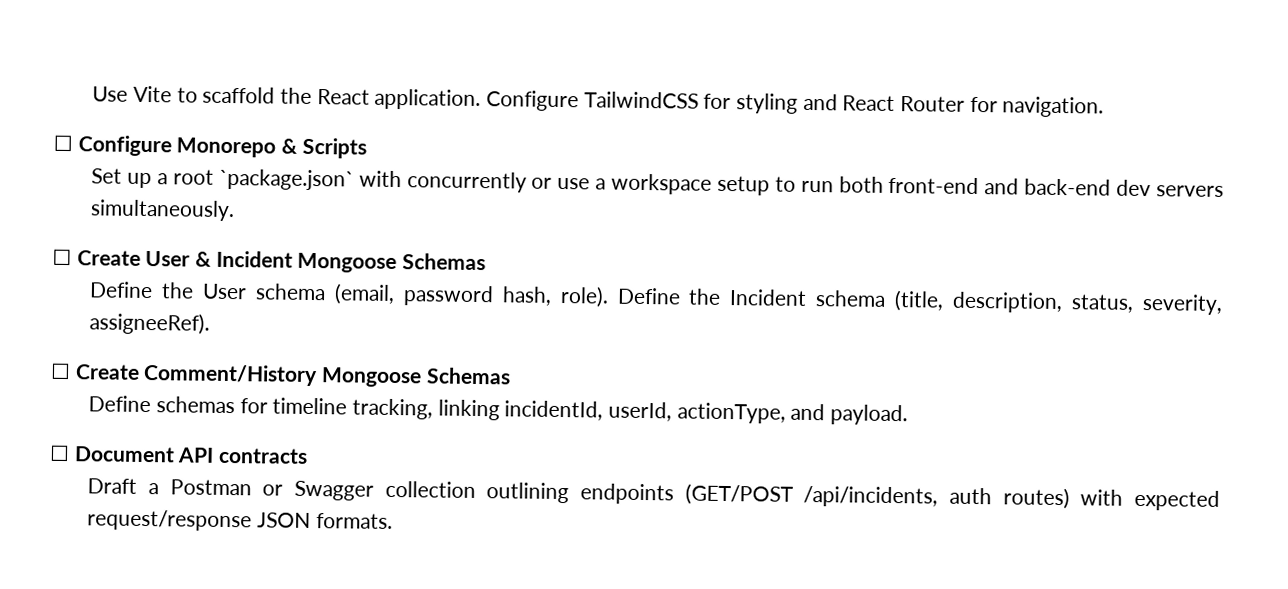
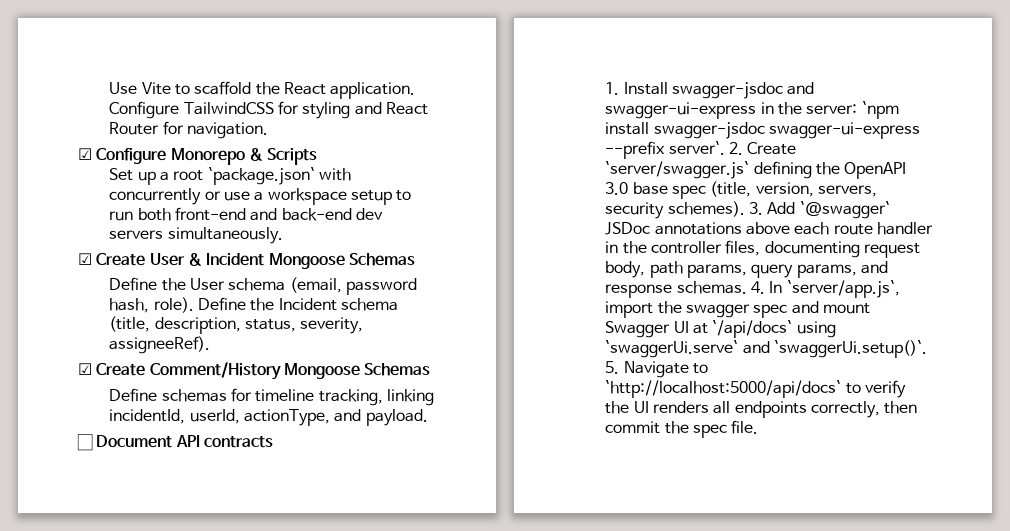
- ☐ Configure Monorepo & Scripts
+ ☑ Configure Monorepo & Scripts
- ☐ Create User & Incident Mongoose Schemas
+ ☑ Create User & Incident Mongoose Schemas
- ☐ Create Comment/History Mongoose Schemas
+ ☑ Create Comment/History Mongoose Schemas
- Draft a Postman or Swagger collection outlining endpoints (GET/POST /api/incidents, auth routes) with expected request/response JSON formats.
+ 1. Install swagger-jsdoc and swagger-ui-express in the server: `npm install swagger-jsdoc swagger-ui-express --prefix server`. 2. Create `server/swagger.js` defining the OpenAPI 3.0 base spec (title, version, servers, security schemes). 3. Add `@swagger` JSDoc annotations above each route handler in the controller files, documenting request body, path params, query params, and response schemas. 4. In `server/app.js`, import the swagger spec and mount Swagger UI at `/api/docs` using `swaggerUi.serve` and `swaggerUi.setup()`. 5. Navigate to `http://localhost:5000/api/docs` to verify the UI renders all endpoints correctly, then commit the spec file.

